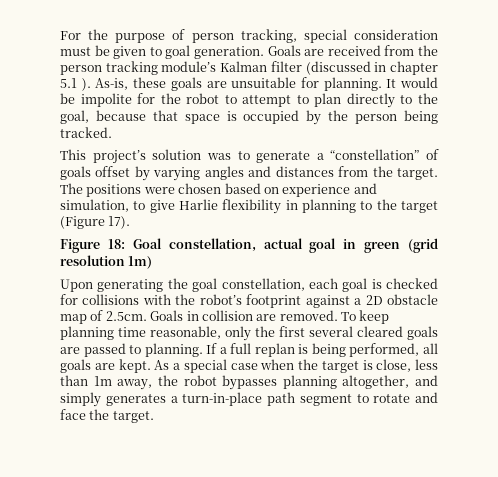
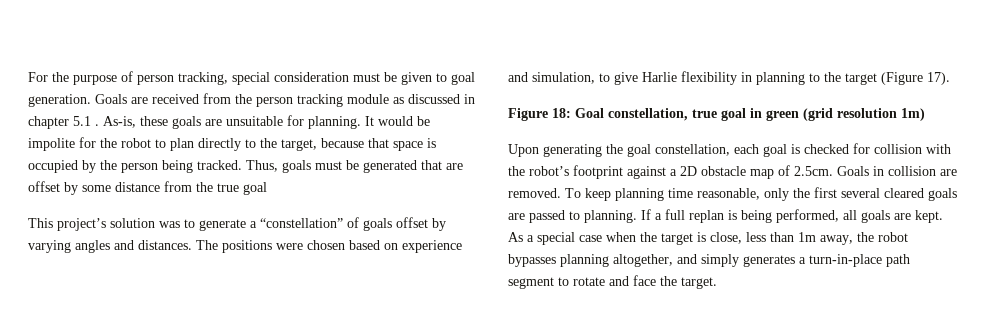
- Goals are received from the person tracking module’s Kalman filter (discussed in chapter 5.1 ).
+ Goals are received from the person tracking module as discussed in chapter 5.1 .
- It would be impolite for the robot to attempt to plan directly to the goal, because that space is occupied by the person being tracked.
+ It would be impolite for the robot to plan directly to the target, because that space is occupied by the person being tracked. Thus, goals must be generated that are offset by some distance from the true goal
- This project’s solution was to generate a “constellation” of goals offset by varying angles and distances from the target.
+ This project’s solution was to generate a “constellation” of goals offset by varying angles and distances.
- Figure 18: Goal constellation, actual goal in green (grid resolution 1m)
+ Figure 18: Goal constellation, true goal in green (grid resolution 1m)
- Upon generating the goal constellation, each goal is checked for collisions with the robot’s footprint against a 2D obstacle map of 2.5cm. Goals in collision are removed.
+ Upon generating the goal constellation, each goal is checked for collision with the robot’s footprint against a 2D obstacle map of 2.5cm. Goals in collision are removed.

